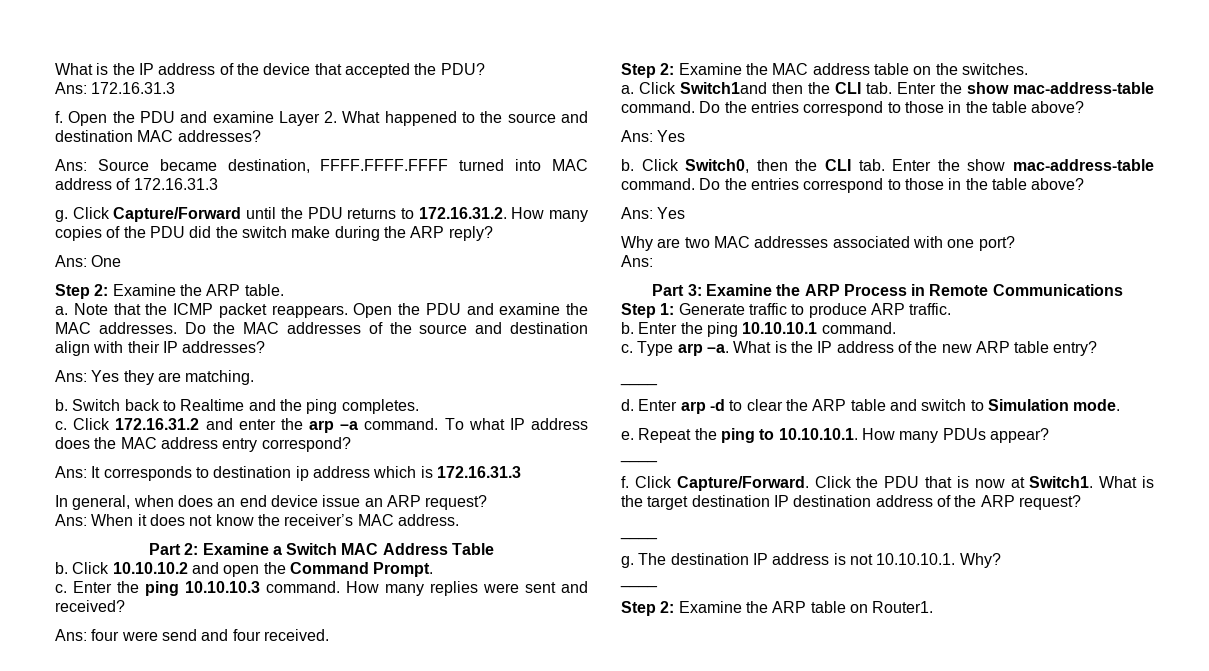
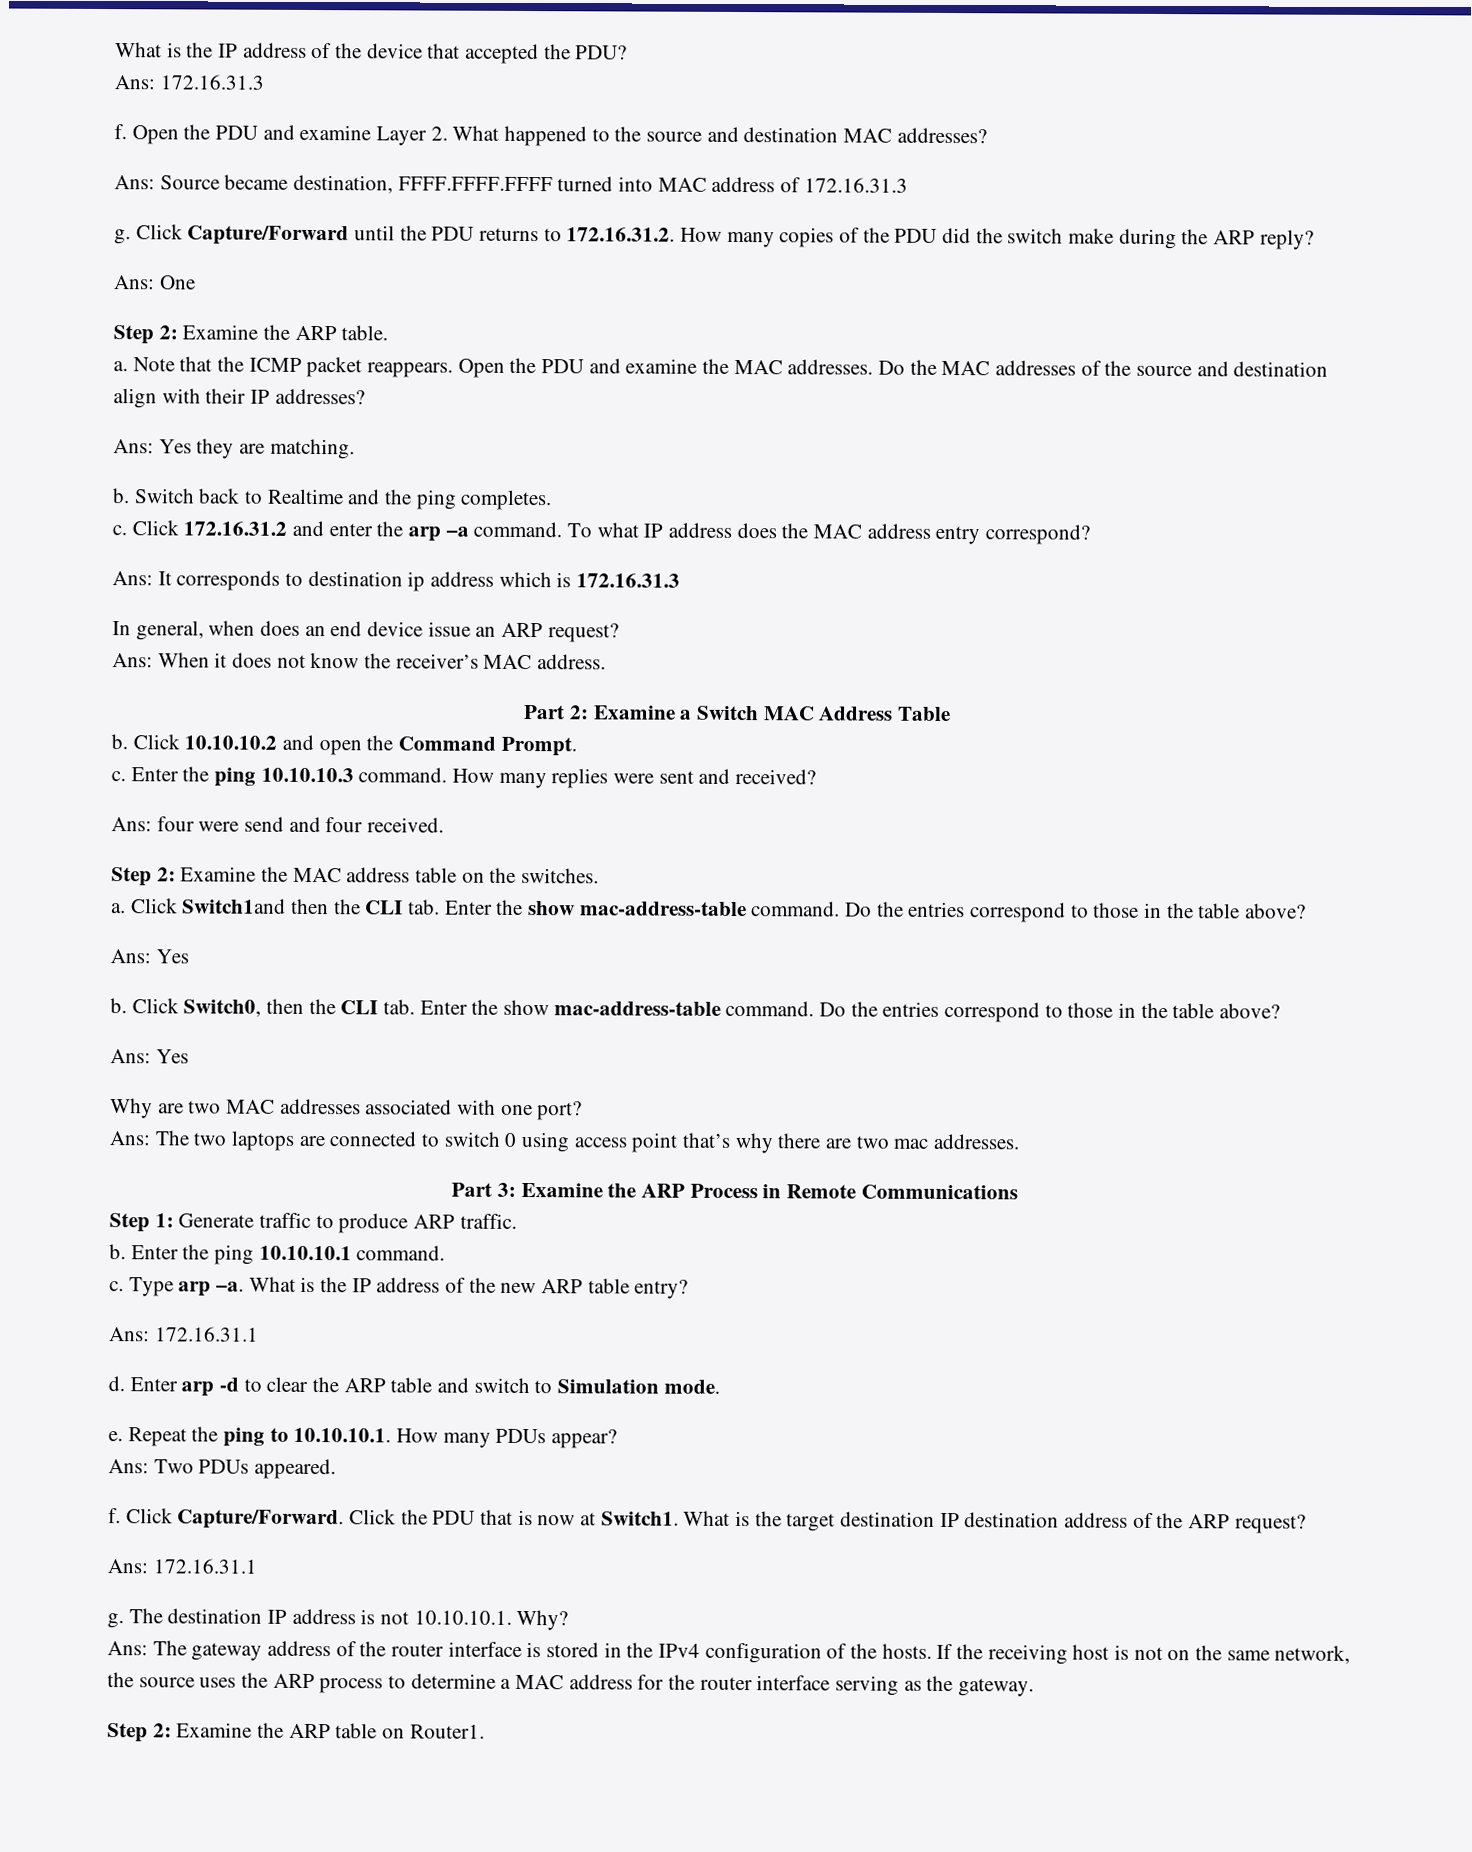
  Why are two MAC addresses associated with one port?
- Ans:
+ Ans: The two laptops are connected to switch 0 using access point that’s why there are two mac addresses.
  What is the IP address of the new ARP table entry?
- ____
+ Ans: 172.16.31.1
  Repeat the ping to 10.10.10.1. How many PDUs appear?
- ____
+ Ans: Two PDUs appeared.
  What is the target destination IP destination address of the ARP request?
- ____
+ Ans: 172.16.31.1
  The destination IP address is not 10.10.10.1. Why?
- ____
+ Ans: The gateway address of the router interface is stored in the IPv4 configuration of the hosts. If the receiving host is not on the same network, the source uses the ARP process to determine a MAC address for the router interface serving as the gateway.

